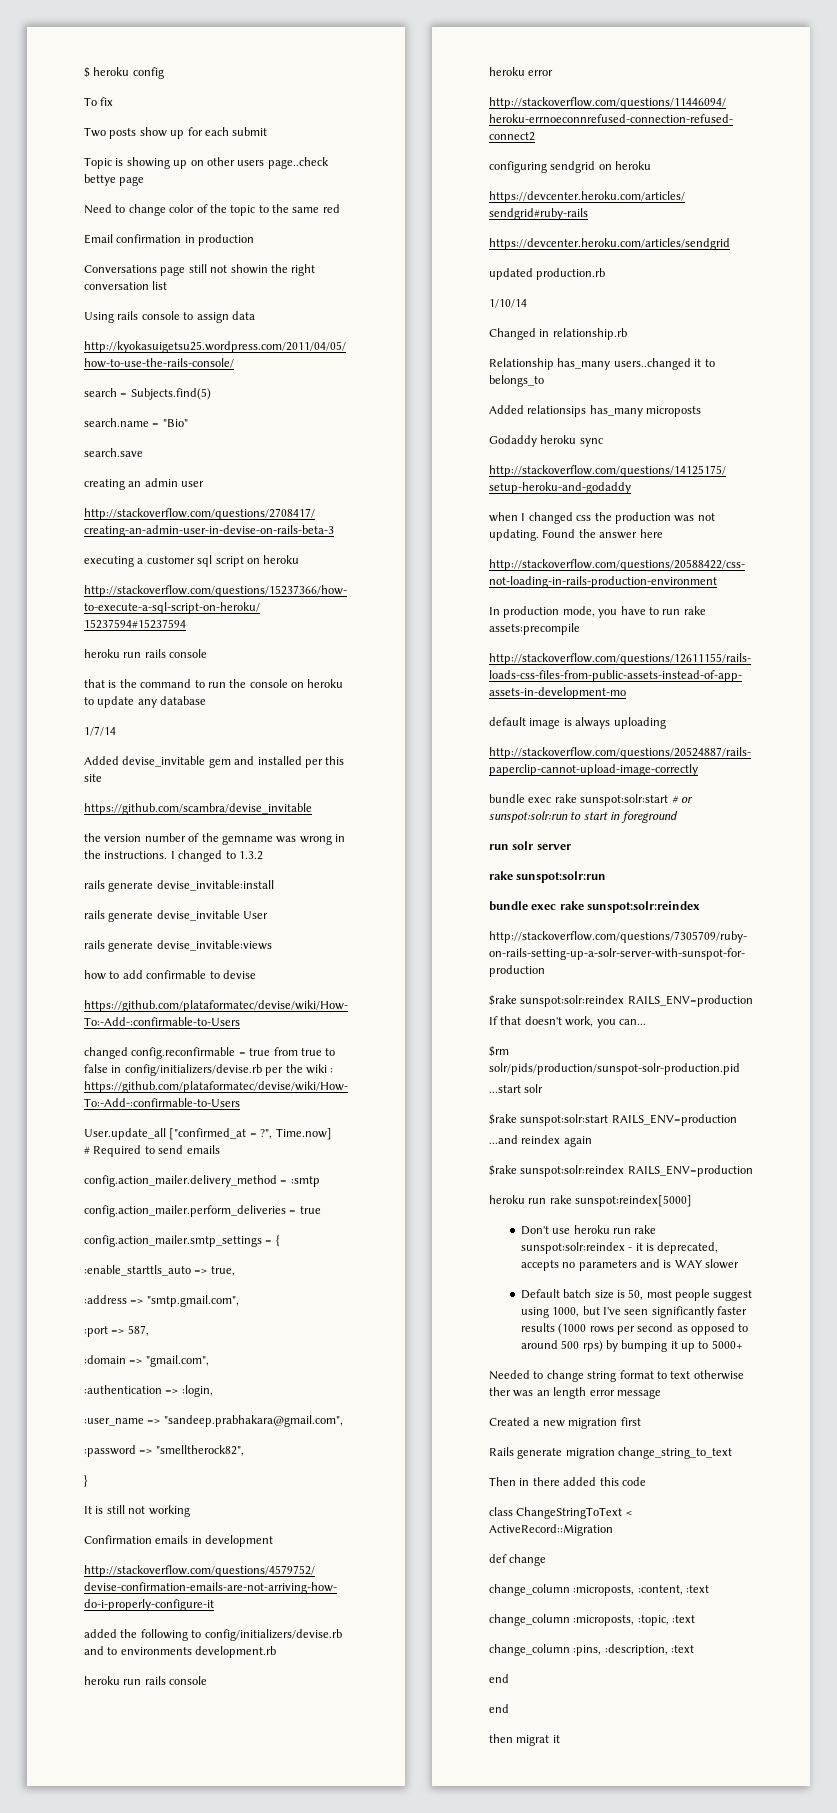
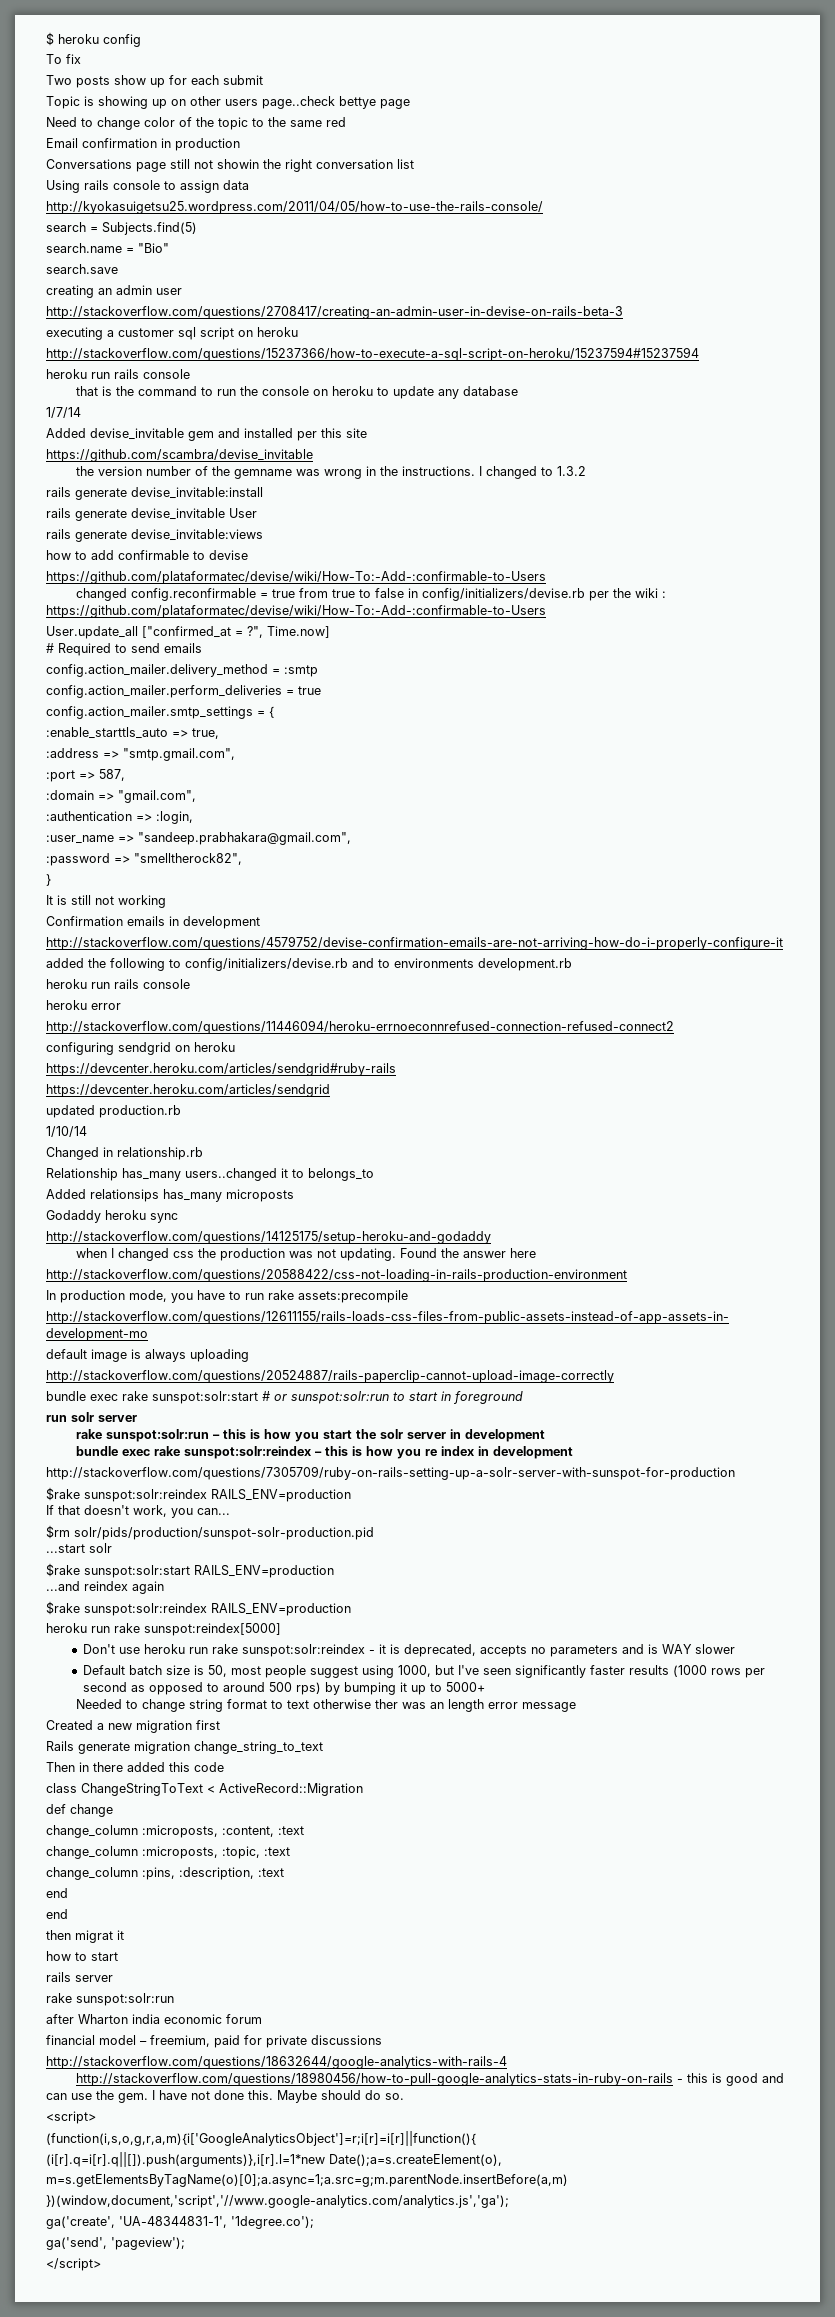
- rake sunspot:solr:run
- bundle exec rake sunspot:solr:reindex
+ rake sunspot:solr:run – this is how you start the solr server in development
+ bundle exec rake sunspot:solr:reindex – this is how you re index in development
+ how to start
+ rails server
+ rake sunspot:solr:run
+ after Wharton india economic forum
+ financial model – freemium, paid for private discussions
+ http://stackoverflow.com/questions/18632644/google-analytics-with-rails-4
+ http://stackoverflow.com/questions/18980456/how-to-pull-google-analytics-stats-in-ruby-on-rails - this is good and can use the gem. I have not done this. Maybe should do so.
+ <script>
+ (function(i,s,o,g,r,a,m){i['GoogleAnalyticsObject']=r;i[r]=i[r]||function(){
+ (i[r].q=i[r].q||[]).push(arguments)},i[r].l=1*new Date();a=s.createElement(o),
+ m=s.getElementsByTagName(o)[0];a.async=1;a.src=g;m.parentNode.insertBefore(a,m)
+ })(window,document,'script','//www.google-analytics.com/analytics.js','ga');
+ ga('create', 'UA-48344831-1', '1degree.co');
+ ga('send', 'pageview');
+ </script>

